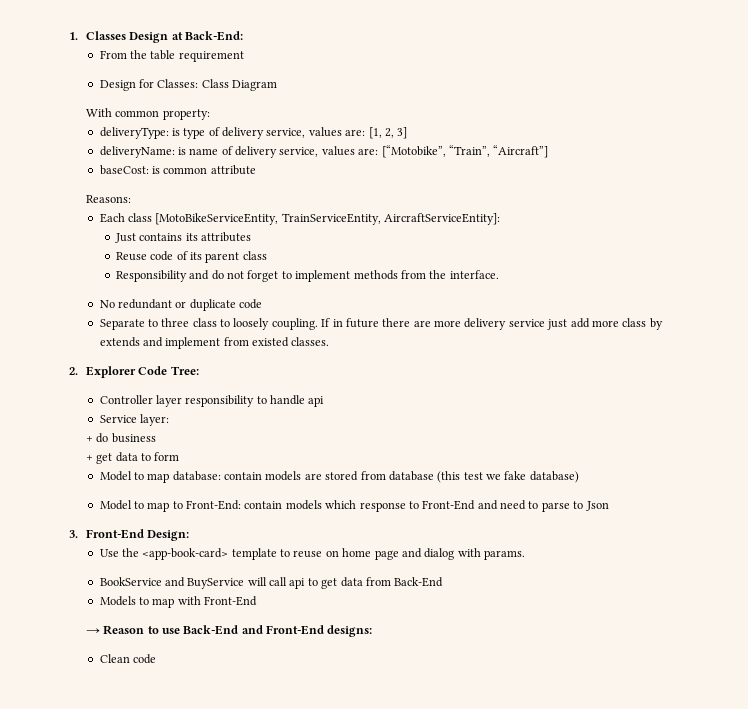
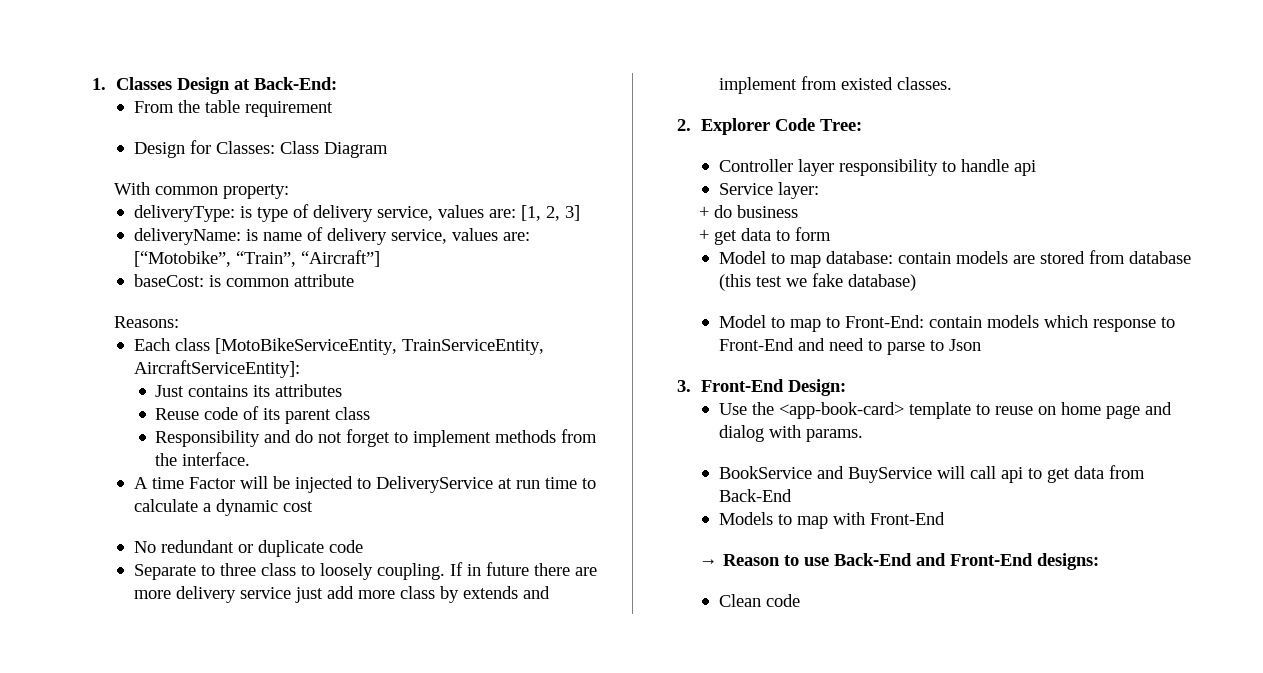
+ A time Factor will be injected to DeliveryService at run time to calculate a dynamic cost

